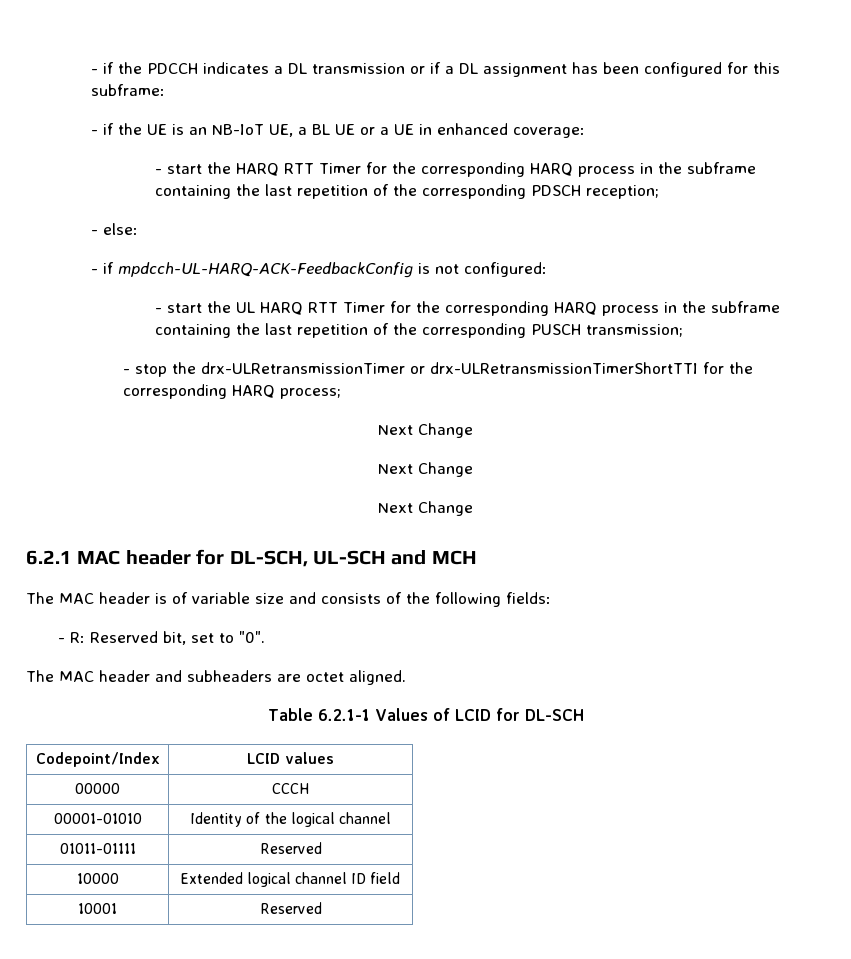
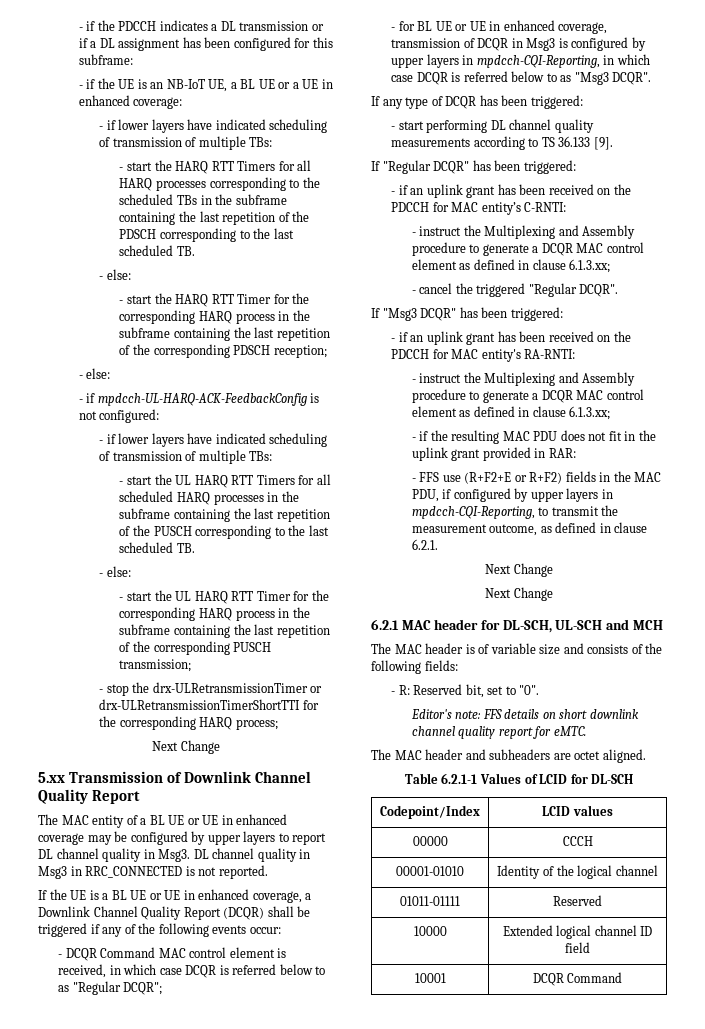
  - if the UE is an NB-IoT UE, a BL UE or a UE in enhanced coverage:
+ - if lower layers have indicated scheduling of transmission of multiple TBs:
+ - start the HARQ RTT Timers for all HARQ processes corresponding to the scheduled TBs in the subframe containing the last repetition of the PDSCH corresponding to the last scheduled TB.
+ - else:
  - if mpdcch-UL-HARQ-ACK-FeedbackConfig is not configured:
+ - if lower layers have indicated scheduling of transmission of multiple TBs:
+ - start the UL HARQ RTT Timers for all scheduled HARQ processes in the subframe containing the last repetition of the PUSCH corresponding to the last scheduled TB.
+ - else:
+ 5.xx Transmission of Downlink Channel Quality Report
+ The MAC entity of a BL UE or UE in enhanced coverage may be configured by upper layers to report DL channel quality in Msg3. DL channel quality in Msg3 in RRC_CONNECTED is not reported.
+ If the UE is a BL UE or UE in enhanced coverage, a Downlink Channel Quality Report (DCQR) shall be triggered if any of the following events occur:
+ - DCQR Command MAC control element is received, in which case DCQR is referred below to as "Regular DCQR";
+ - for BL UE or UE in enhanced coverage, transmission of DCQR in Msg3 is configured by upper layers in mpdcch-CQI-Reporting, in which case DCQR is referred below to as "Msg3 DCQR".
+ If any type of DCQR has been triggered:
+ - start performing DL channel quality measurements according to TS 36.133 [9].
+ If "Regular DCQR" has been triggered:
+ - if an uplink grant has been received on the PDCCH for MAC entity’s C-RNTI:
+ - instruct the Multiplexing and Assembly procedure to generate a DCQR MAC control element as defined in clause 6.1.3.xx;
+ - cancel the triggered "Regular DCQR".
+ If "Msg3 DCQR" has been triggered:
+ - if an uplink grant has been received on the PDCCH for MAC entity's RA-RNTI:
+ - instruct the Multiplexing and Assembly procedure to generate a DCQR MAC control element as defined in clause 6.1.3.xx;
+ - if the resulting MAC PDU does not fit in the uplink grant provided in RAR:
+ - FFS use (R+F2+E or R+F2) fields in the MAC PDU, if configured by upper layers in mpdcch-CQI-Reporting, to transmit the measurement outcome, as defined in clause 6.2.1.
+ Editor's note: FFS details on short downlink channel quality report for eMTC.
- 10001 | Reserved
+ 10001 | DCQR Command

